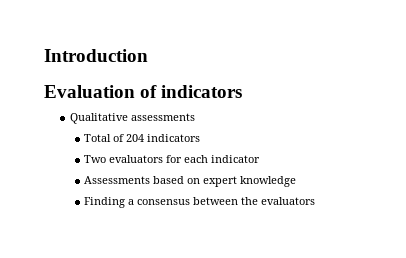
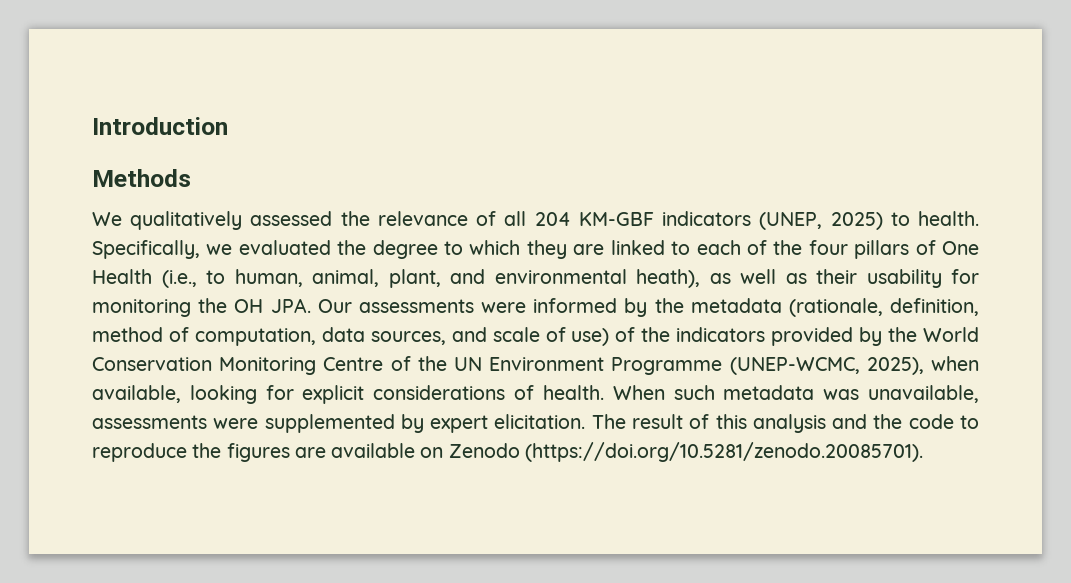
- Evaluation of indicators
- Qualitative assessments
- Total of 204 indicators
- Two evaluators for each indicator
- Assessments based on expert knowledge
- Finding a consensus between the evaluators
+ Methods
+ We qualitatively assessed the relevance of all 204 KM-GBF indicators (UNEP, 2025) to health. Specifically, we evaluated the degree to which they are linked to each of the four pillars of One Health (i.e., to human, animal, plant, and environmental heath), as well as their usability for monitoring the OH JPA. Our assessments were informed by the metadata (rationale, definition, method of computation, data sources, and scale of use) of the indicators provided by the World Conservation Monitoring Centre of the UN Environment Programme (UNEP-WCMC, 2025), when available, looking for explicit considerations of health. When such metadata was unavailable, assessments were supplemented by expert elicitation. The result of this analysis and the code to reproduce the figures are available on Zenodo (https://doi.org/10.5281/zenodo.20085701).

